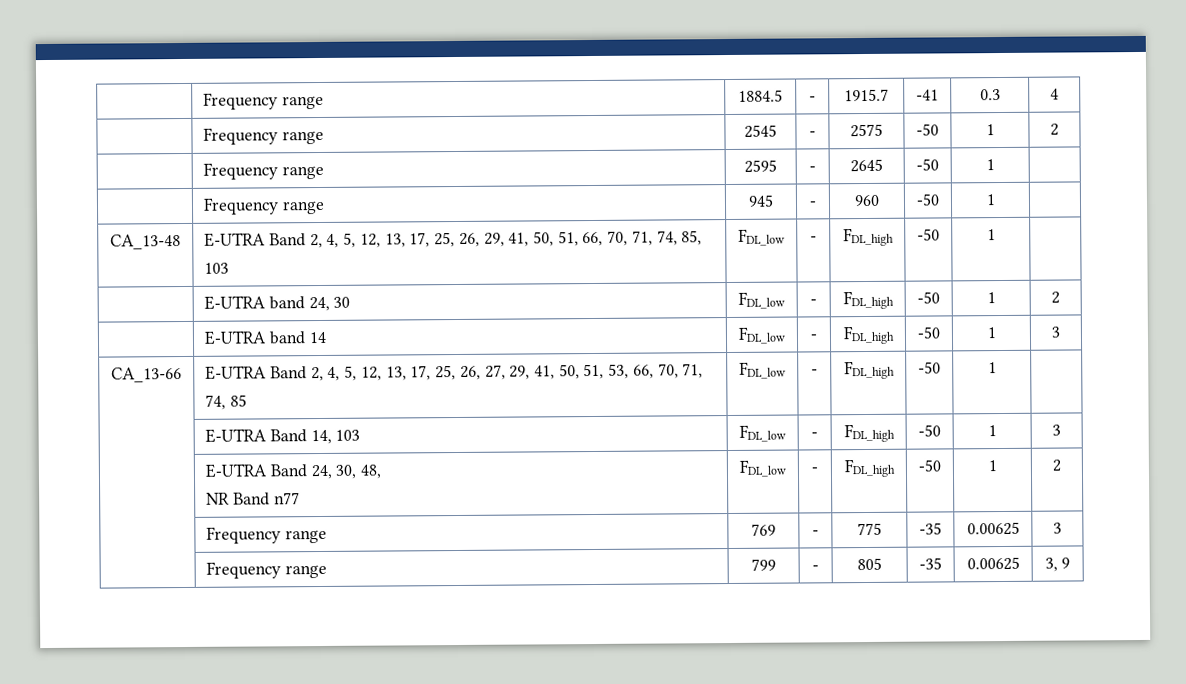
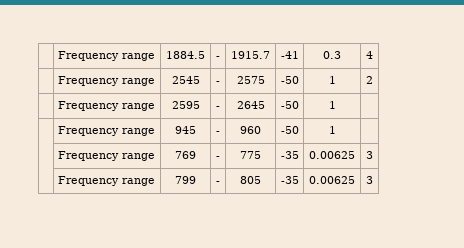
- CA_13-48 | E-UTRA Band 2, 4, 5, 12, 13, 17, 25, 26, 29, 41, 50, 51, 66, 70, 71, 74, 85, 103 | FDL_low | - | FDL_high | -50 | 1 |
- | E-UTRA band 24, 30 | FDL_low | - | FDL_high | -50 | 1 | 2
- | E-UTRA band 14 | FDL_low | - | FDL_high | -50 | 1 | 3
- CA_13-66 | E-UTRA Band 2, 4, 5, 12, 13, 17, 25, 26, 27, 29, 41, 50, 51, 53, 66, 70, 71, 74, 85 | FDL_low | - | FDL_high | -50 | 1 |
- | E-UTRA Band 14, 103 | FDL_low | - | FDL_high | -50 | 1 | 3
- | E-UTRA Band 24, 30, 48,
- NR Band n77 | FDL_low | - | FDL_high | -50 | 1 | 2
- | Frequency range | 799 | - | 805 | -35 | 0.00625 | 3, 9
+ | Frequency range | 799 | - | 805 | -35 | 0.00625 | 3

